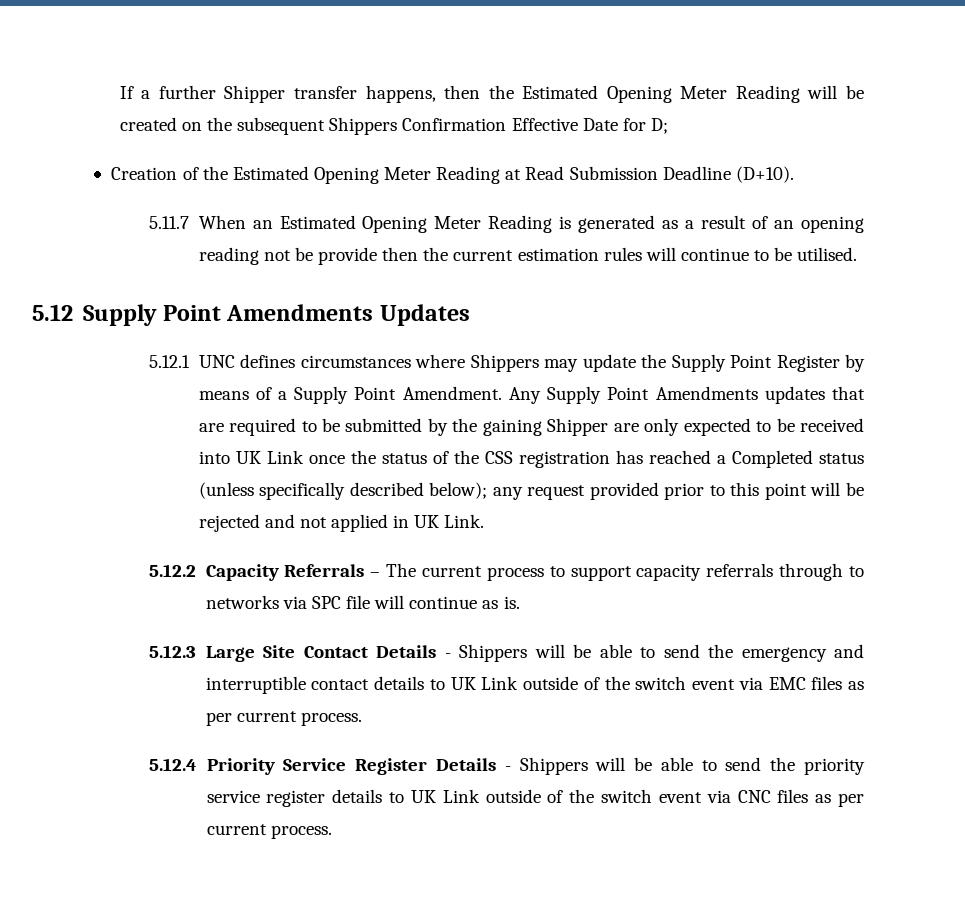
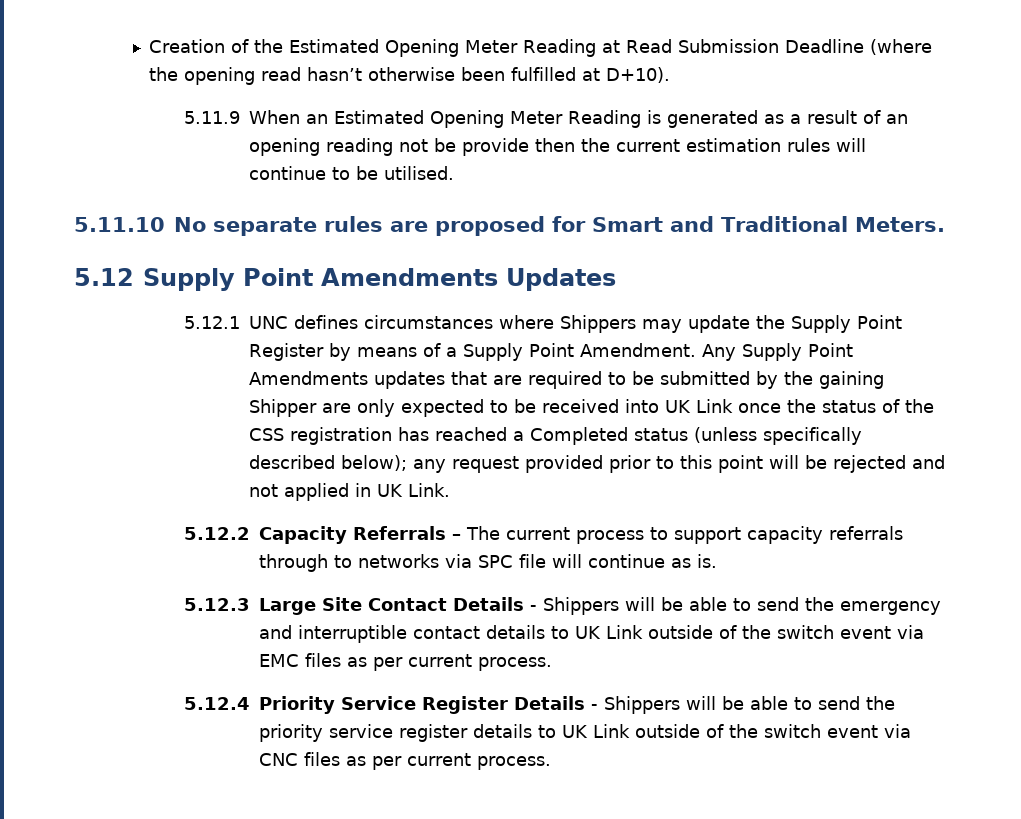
- If a further Shipper transfer happens, then the Estimated Opening Meter Reading will be created on the subsequent Shippers Confirmation Effective Date for D;
- Creation of the Estimated Opening Meter Reading at Read Submission Deadline (D+10).
- 5.11.7 When an Estimated Opening Meter Reading is generated as a result of an opening reading not be provide then the current estimation rules will continue to be utilised.
+ Creation of the Estimated Opening Meter Reading at Read Submission Deadline (where the opening read hasn’t otherwise been fulfilled at D+10).
+ 5.11.9 When an Estimated Opening Meter Reading is generated as a result of an opening reading not be provide then the current estimation rules will continue to be utilised.
+ 5.11.10 No separate rules are proposed for Smart and Traditional Meters.

